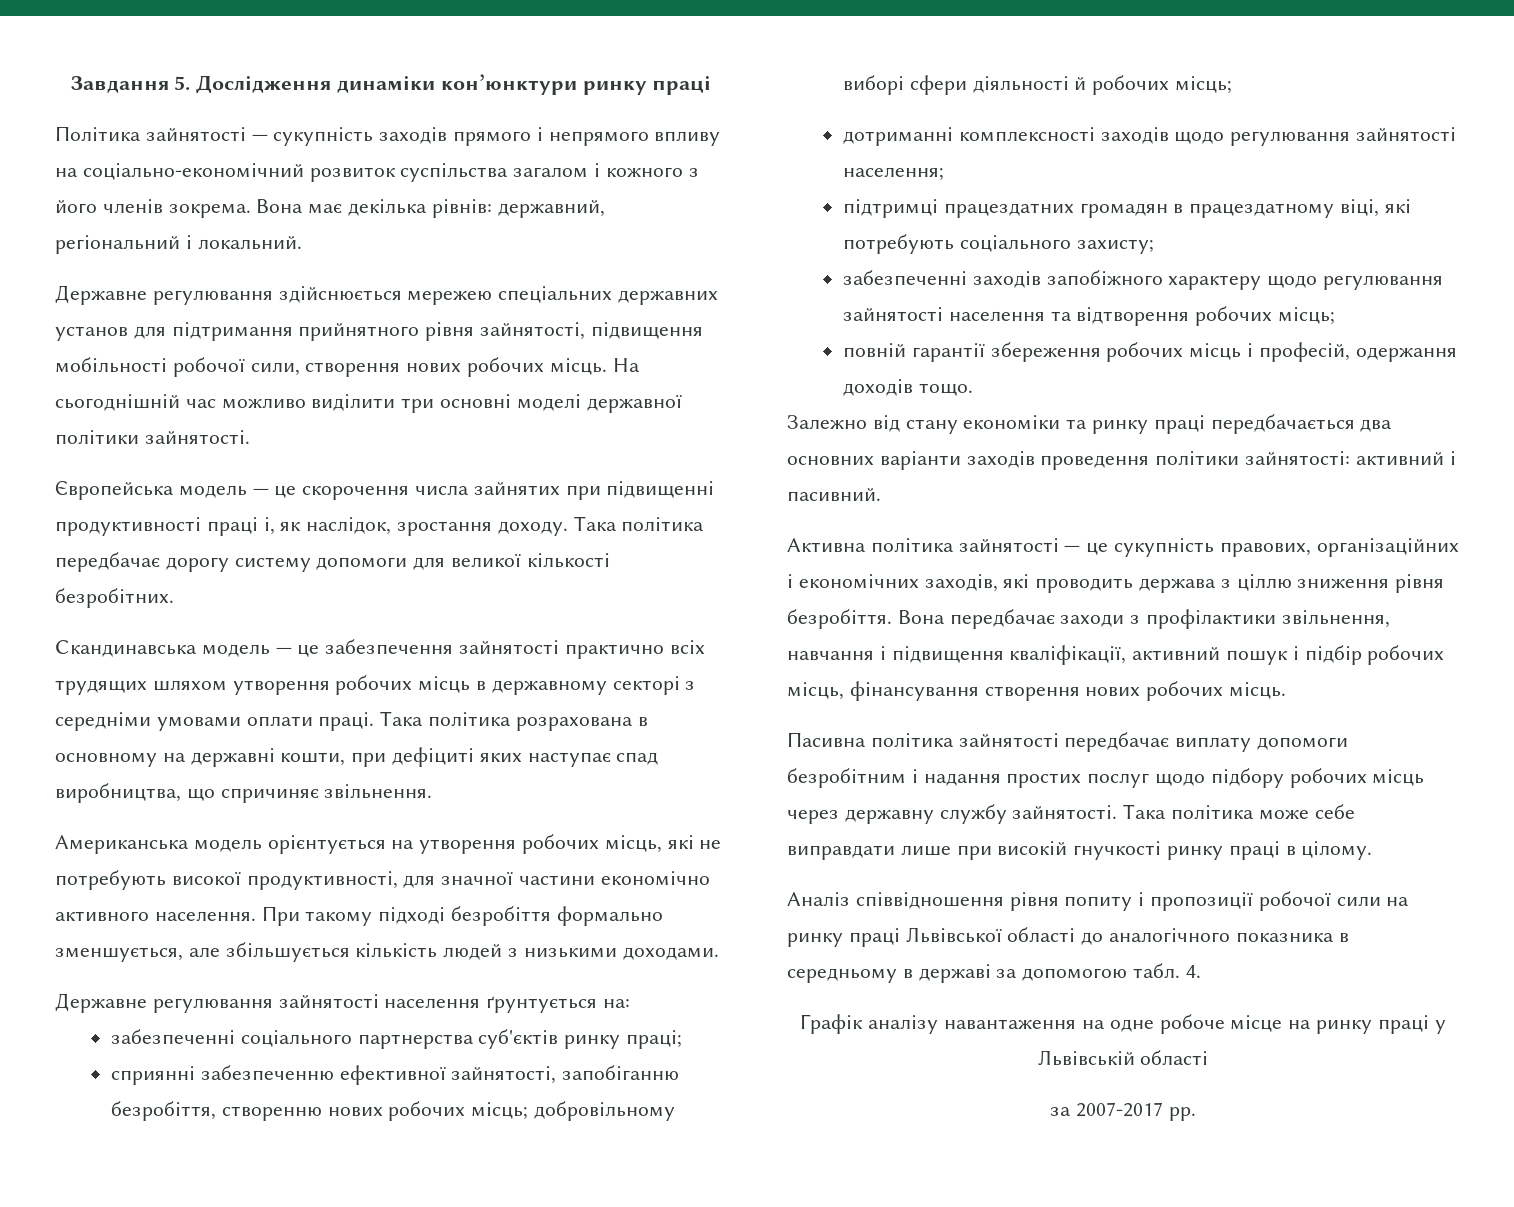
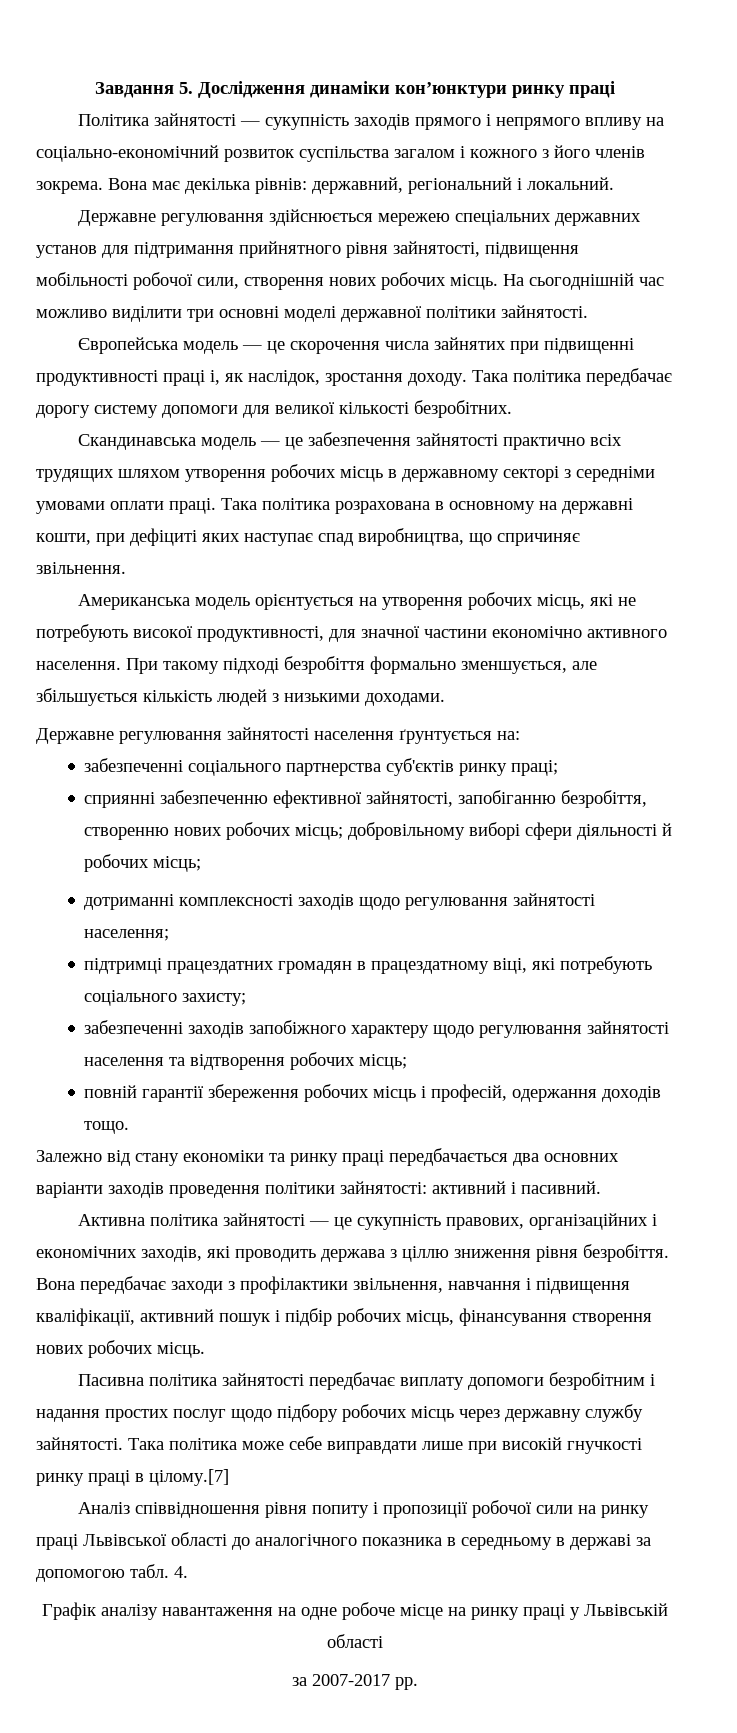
- Така політика може себе виправдати лише при високій гнучкості ринку праці в цілому.
+ Така політика може себе виправдати лише при високій гнучкості ринку праці в цілому.[7]

